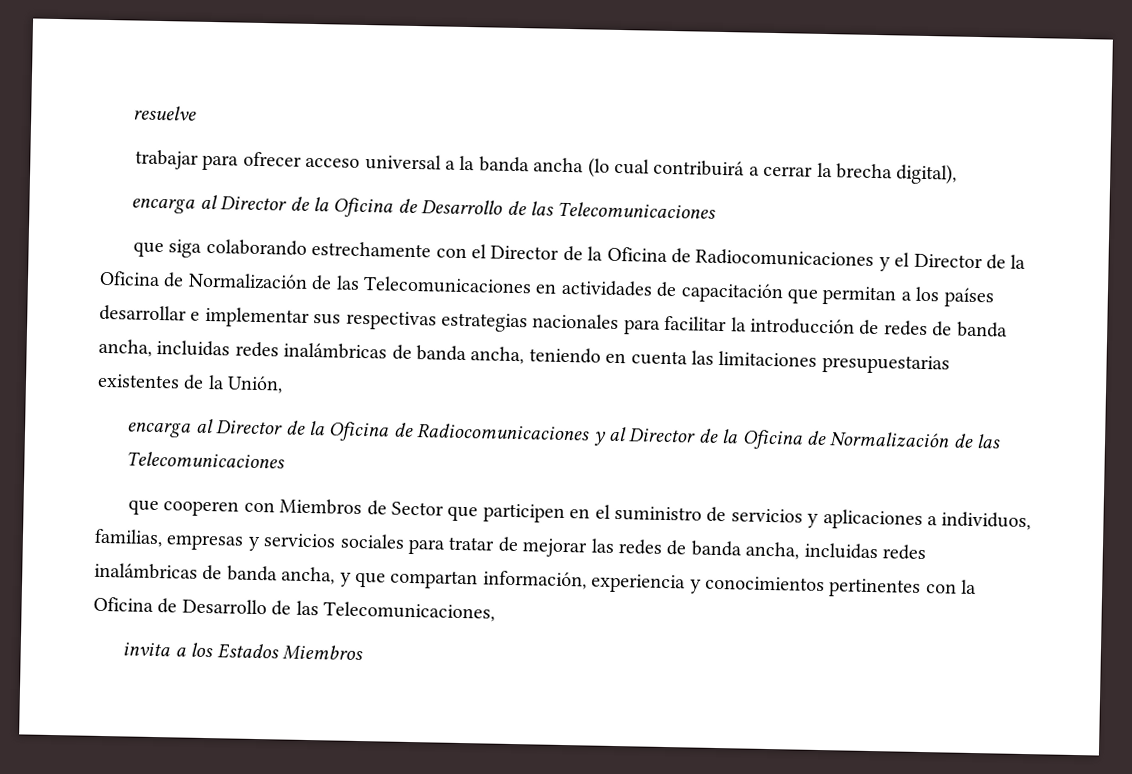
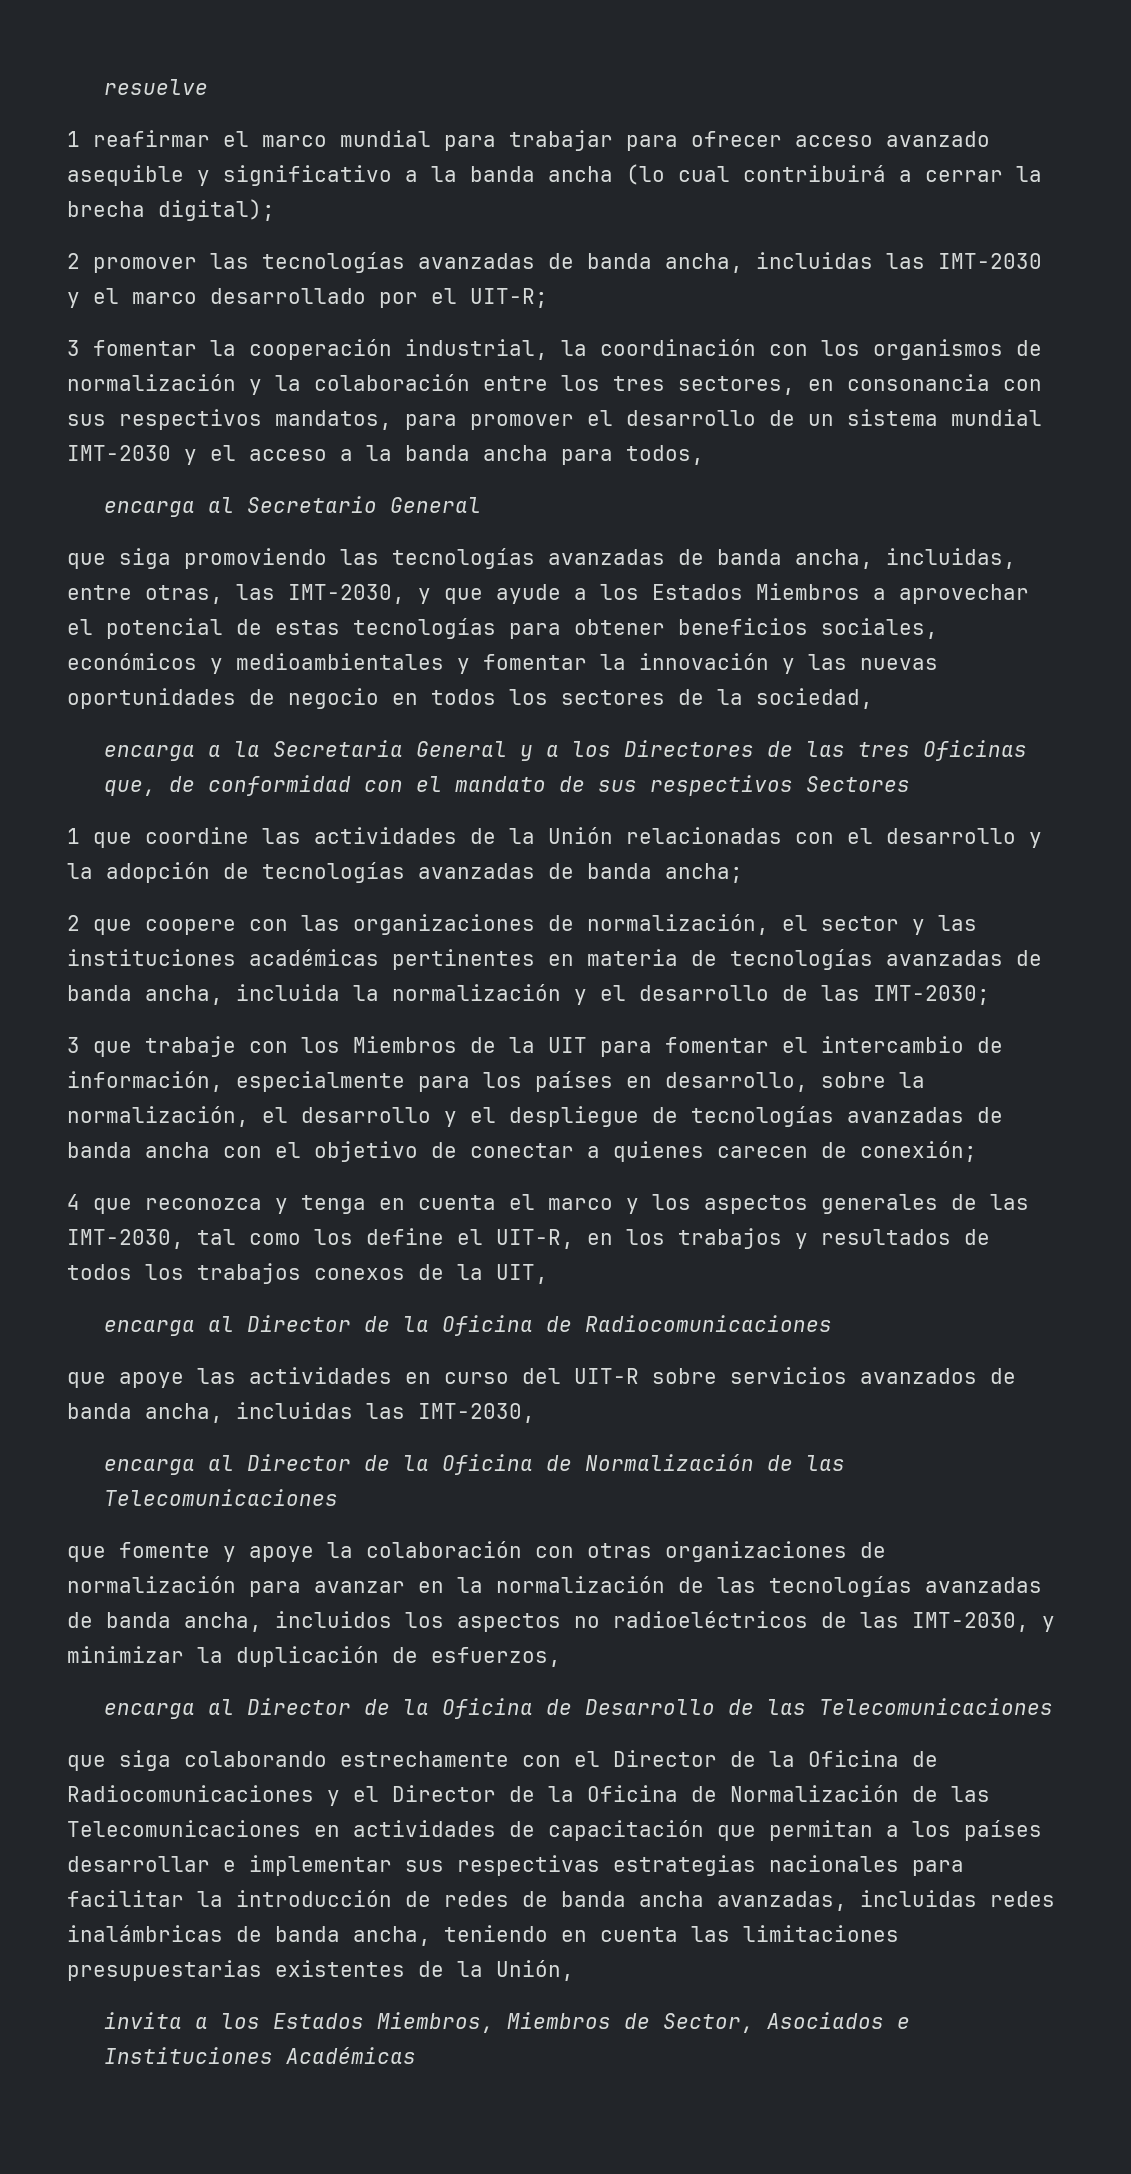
- trabajar para ofrecer acceso universal a la banda ancha (lo cual contribuirá a cerrar la brecha digital),
+ 1 reafirmar el marco mundial para trabajar para ofrecer acceso avanzado asequible y significativo a la banda ancha (lo cual contribuirá a cerrar la brecha digital);
+ 2 promover las tecnologías avanzadas de banda ancha, incluidas las IMT-2030 y el marco desarrollado por el UIT-R;
+ 3 fomentar la cooperación industrial, la coordinación con los organismos de normalización y la colaboración entre los tres sectores, en consonancia con sus respectivos mandatos, para promover el desarrollo de un sistema mundial IMT-2030 y el acceso a la banda ancha para todos,
+ encarga al Secretario General
+ que siga promoviendo las tecnologías avanzadas de banda ancha, incluidas, entre otras, las IMT-2030, y que ayude a los Estados Miembros a aprovechar el potencial de estas tecnologías para obtener beneficios sociales, económicos y medioambientales y fomentar la innovación y las nuevas oportunidades de negocio en todos los sectores de la sociedad,
+ encarga a la Secretaria General y a los Directores de las tres Oficinas que, de conformidad con el mandato de sus respectivos Sectores
+ 1 que coordine las actividades de la Unión relacionadas con el desarrollo y la adopción de tecnologías avanzadas de banda ancha;
+ 2 que coopere con las organizaciones de normalización, el sector y las instituciones académicas pertinentes en materia de tecnologías avanzadas de banda ancha, incluida la normalización y el desarrollo de las IMT-2030;
+ 3 que trabaje con los Miembros de la UIT para fomentar el intercambio de información, especialmente para los países en desarrollo, sobre la normalización, el desarrollo y el despliegue de tecnologías avanzadas de banda ancha con el objetivo de conectar a quienes carecen de conexión;
+ 4 que reconozca y tenga en cuenta el marco y los aspectos generales de las IMT-2030, tal como los define el UIT-R, en los trabajos y resultados de todos los trabajos conexos de la UIT,
+ encarga al Director de la Oficina de Radiocomunicaciones
+ que apoye las actividades en curso del UIT-R sobre servicios avanzados de banda ancha, incluidas las IMT-2030,
+ encarga al Director de la Oficina de Normalización de las Telecomunicaciones
+ que fomente y apoye la colaboración con otras organizaciones de normalización para avanzar en la normalización de las tecnologías avanzadas de banda ancha, incluidos los aspectos no radioeléctricos de las IMT-2030, y minimizar la duplicación de esfuerzos,
- que siga colaborando estrechamente con el Director de la Oficina de Radiocomunicaciones y el Director de la Oficina de Normalización de las Telecomunicaciones en actividades de capacitación que permitan a los países desarrollar e implementar sus respectivas estrategias nacionales para facilitar la introducción de redes de banda ancha, incluidas redes inalámbricas de banda ancha, teniendo en cuenta las limitaciones presupuestarias existentes de la Unión,
+ que siga colaborando estrechamente con el Director de la Oficina de Radiocomunicaciones y el Director de la Oficina de Normalización de las Telecomunicaciones en actividades de capacitación que permitan a los países desarrollar e implementar sus respectivas estrategias nacionales para facilitar la introducción de redes de banda ancha avanzadas, incluidas redes inalámbricas de banda ancha, teniendo en cuenta las limitaciones presupuestarias existentes de la Unión,
- encarga al Director de la Oficina de Radiocomunicaciones y al Director de la Oficina de Normalización de las Telecomunicaciones
- que cooperen con Miembros de Sector que participen en el suministro de servicios y aplicaciones a individuos, familias, empresas y servicios sociales para tratar de mejorar las redes de banda ancha, incluidas redes inalámbricas de banda ancha, y que compartan información, experiencia y conocimientos pertinentes con la Oficina de Desarrollo de las Telecomunicaciones,
- invita a los Estados Miembros
+ invita a los Estados Miembros, Miembros de Sector, Asociados e Instituciones Académicas

